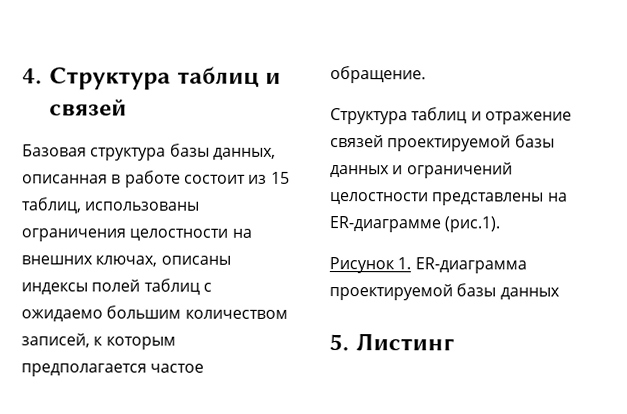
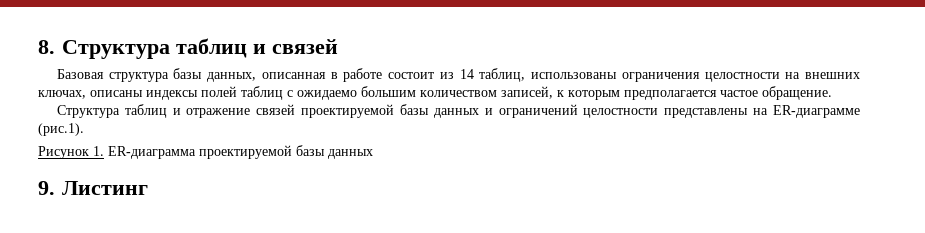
- 4. Структура таблиц и связей
+ 8. Структура таблиц и связей
- Базовая структура базы данных, описанная в работе состоит из 15 таблиц, использованы ограничения целостности на внешних ключах, описаны индексы полей таблиц с ожидаемо большим количеством записей, к которым предполагается частое обращение.
+ Базовая структура базы данных, описанная в работе состоит из 14 таблиц, использованы ограничения целостности на внешних ключах, описаны индексы полей таблиц с ожидаемо большим количеством записей, к которым предполагается частое обращение.
- 5. Листинг
+ 9. Листинг

